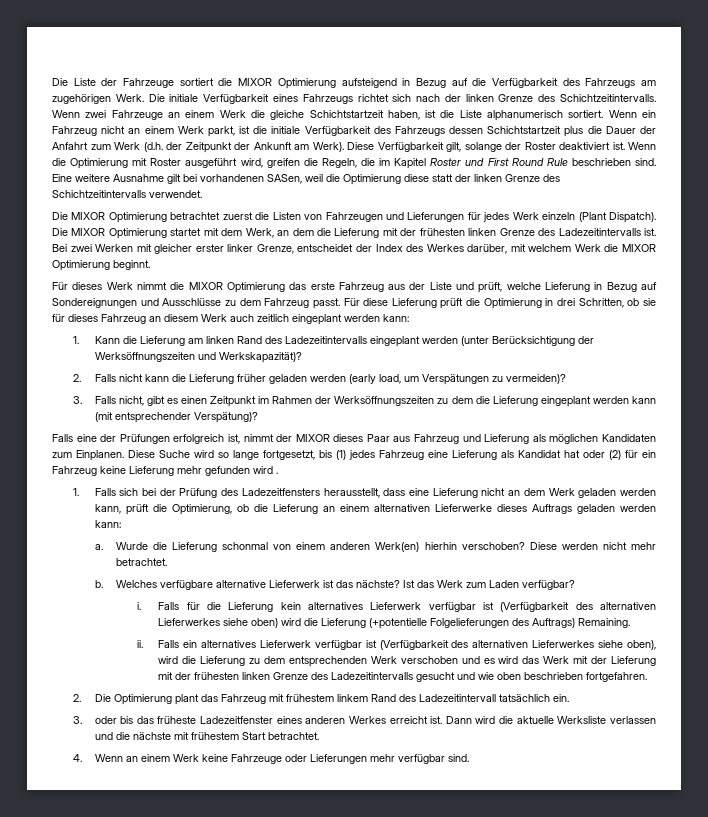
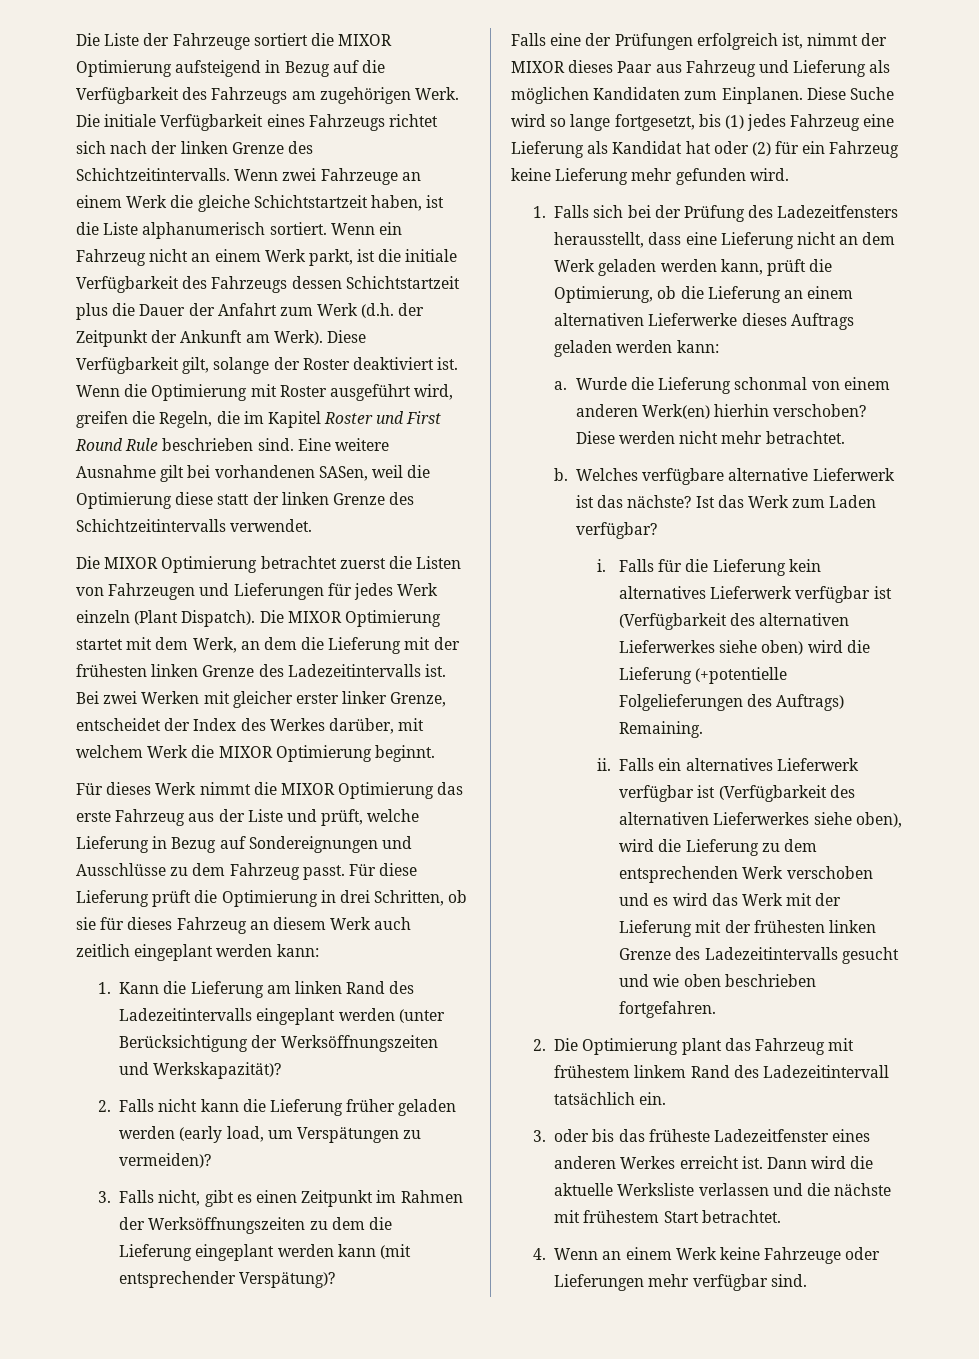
- Diese Suche wird so lange fortgesetzt, bis (1) jedes Fahrzeug eine Lieferung als Kandidat hat oder (2) für ein Fahrzeug keine Lieferung mehr gefunden wird .
+ Diese Suche wird so lange fortgesetzt, bis (1) jedes Fahrzeug eine Lieferung als Kandidat hat oder (2) für ein Fahrzeug keine Lieferung mehr gefunden wird.

